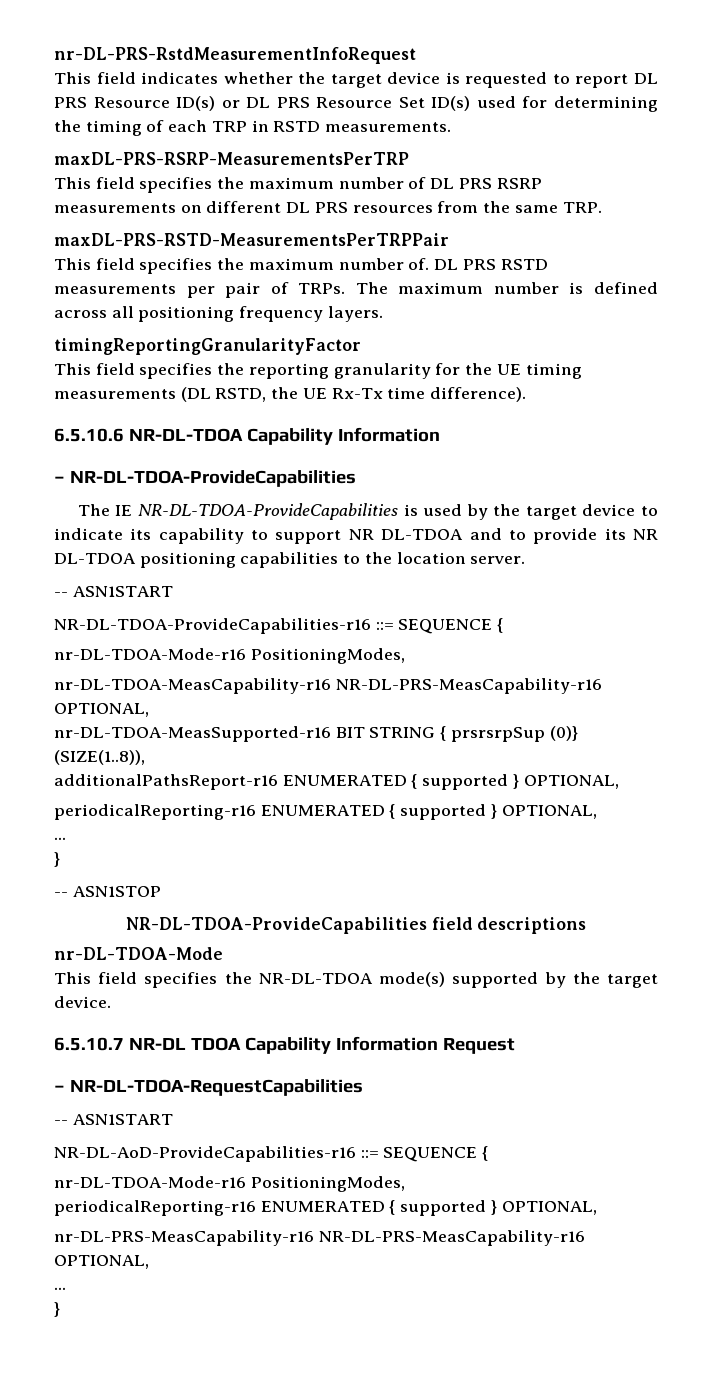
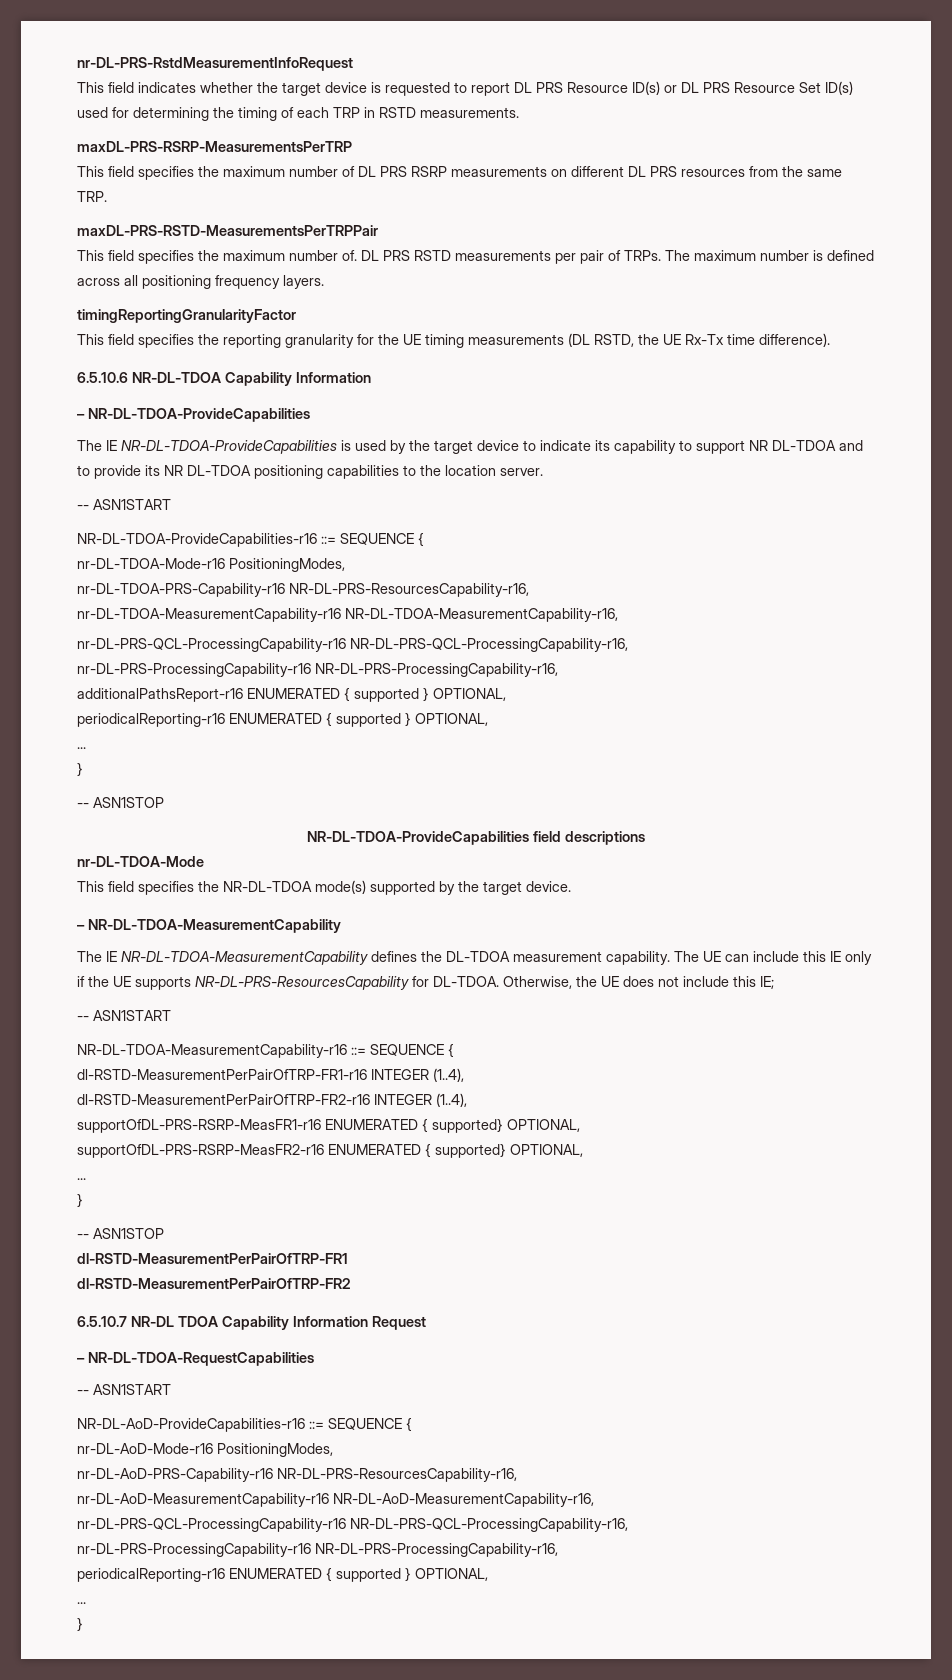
- nr-DL-TDOA-MeasCapability-r16 NR-DL-PRS-MeasCapability-r16 OPTIONAL,
- nr-DL-TDOA-MeasSupported-r16 BIT STRING { prsrsrpSup (0)} (SIZE(1..8)),
+ nr-DL-TDOA-PRS-Capability-r16 NR-DL-PRS-ResourcesCapability-r16,
+ nr-DL-TDOA-MeasurementCapability-r16 NR-DL-TDOA-MeasurementCapability-r16,
+ nr-DL-PRS-QCL-ProcessingCapability-r16 NR-DL-PRS-QCL-ProcessingCapability-r16,
+ nr-DL-PRS-ProcessingCapability-r16 NR-DL-PRS-ProcessingCapability-r16,
+ – NR-DL-TDOA-MeasurementCapability
+ The IE NR-DL-TDOA-MeasurementCapability defines the DL-TDOA measurement capability. The UE can include this IE only if the UE supports NR-DL-PRS-ResourcesCapability for DL-TDOA. Otherwise, the UE does not include this IE;
+ -- ASN1START
+ NR-DL-TDOA-MeasurementCapability-r16 ::= SEQUENCE {
+ dl-RSTD-MeasurementPerPairOfTRP-FR1-r16 INTEGER (1..4),
+ dl-RSTD-MeasurementPerPairOfTRP-FR2-r16 INTEGER (1..4),
+ supportOfDL-PRS-RSRP-MeasFR1-r16 ENUMERATED { supported} OPTIONAL,
+ supportOfDL-PRS-RSRP-MeasFR2-r16 ENUMERATED { supported} OPTIONAL,
+ ...
+ }
+ -- ASN1STOP
+ dl-RSTD-MeasurementPerPairOfTRP-FR1
+ dl-RSTD-MeasurementPerPairOfTRP-FR2
  NR-DL-AoD-ProvideCapabilities-r16 ::= SEQUENCE {
- nr-DL-TDOA-Mode-r16 PositioningModes,
+ nr-DL-AoD-Mode-r16 PositioningModes,
+ nr-DL-AoD-PRS-Capability-r16 NR-DL-PRS-ResourcesCapability-r16,
+ nr-DL-AoD-MeasurementCapability-r16 NR-DL-AoD-MeasurementCapability-r16,
+ nr-DL-PRS-QCL-ProcessingCapability-r16 NR-DL-PRS-QCL-ProcessingCapability-r16,
+ nr-DL-PRS-ProcessingCapability-r16 NR-DL-PRS-ProcessingCapability-r16,
  periodicalReporting-r16 ENUMERATED { supported } OPTIONAL,
- nr-DL-PRS-MeasCapability-r16 NR-DL-PRS-MeasCapability-r16 OPTIONAL,

